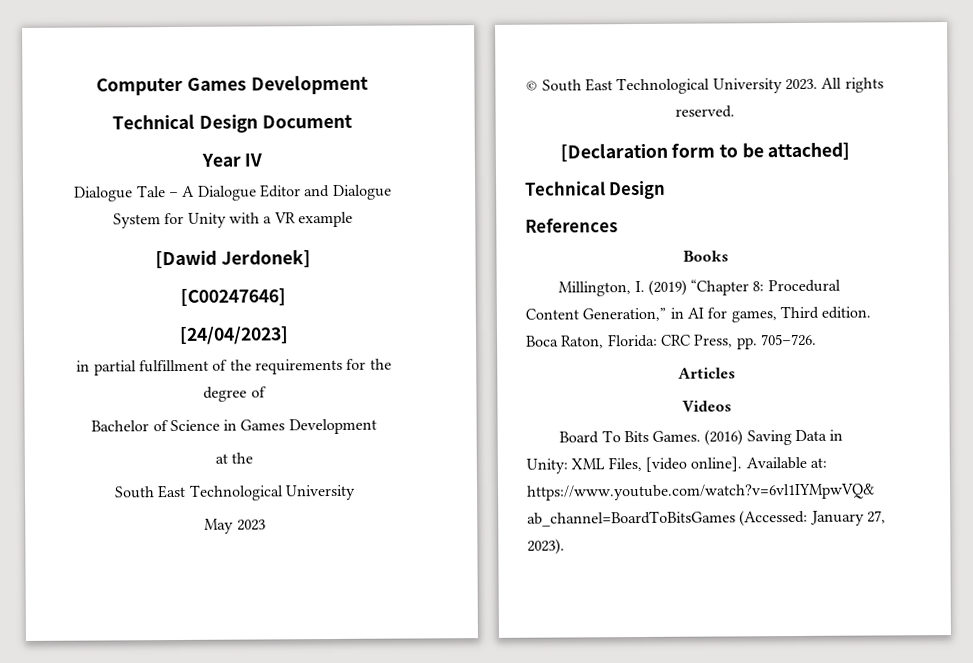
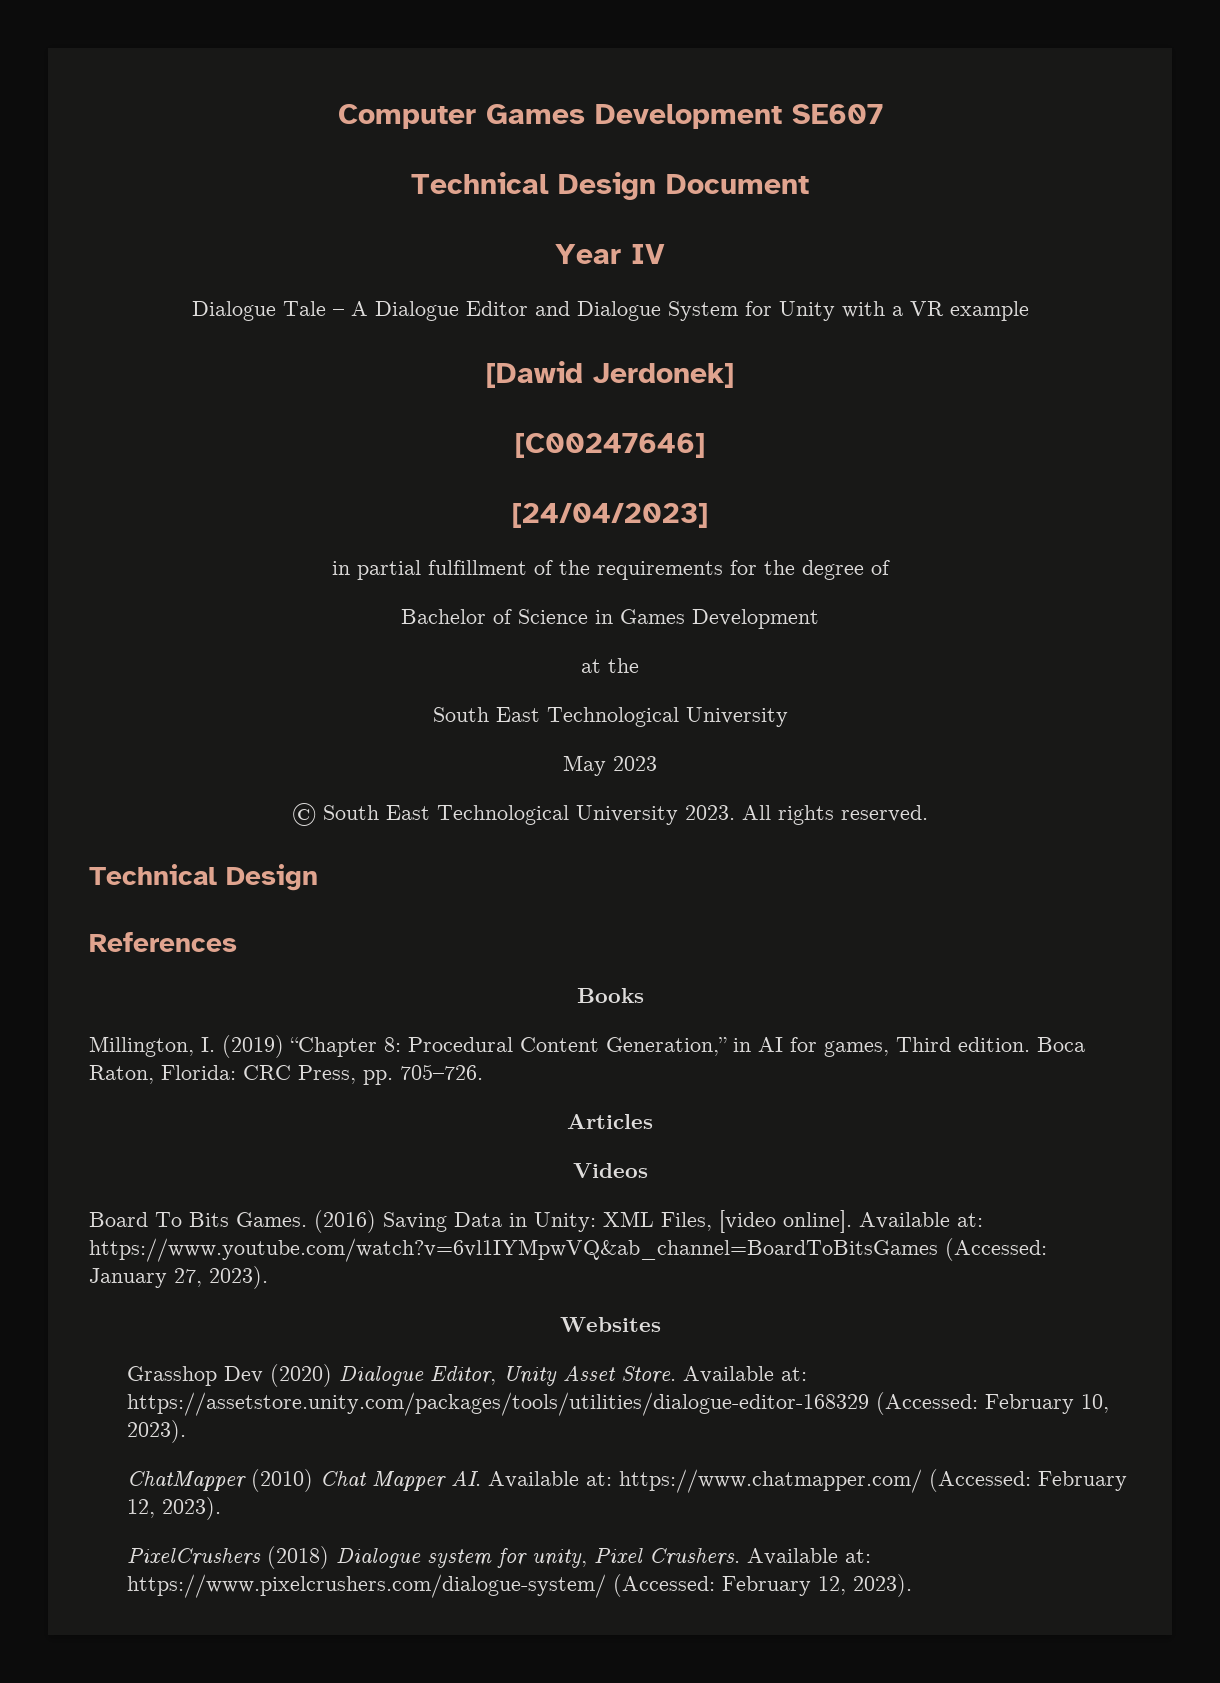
- Computer Games Development
+ Computer Games Development SE607
- [Declaration form to be attached]
+ Websites
+ Grasshop Dev (2020) Dialogue Editor, Unity Asset Store. Available at: https://assetstore.unity.com/packages/tools/utilities/dialogue-editor-168329 (Accessed: February 10, 2023).
+ ChatMapper (2010) Chat Mapper AI. Available at: https://www.chatmapper.com/ (Accessed: February 12, 2023).
+ PixelCrushers (2018) Dialogue system for unity, Pixel Crushers. Available at: https://www.pixelcrushers.com/dialogue-system/ (Accessed: February 12, 2023).

